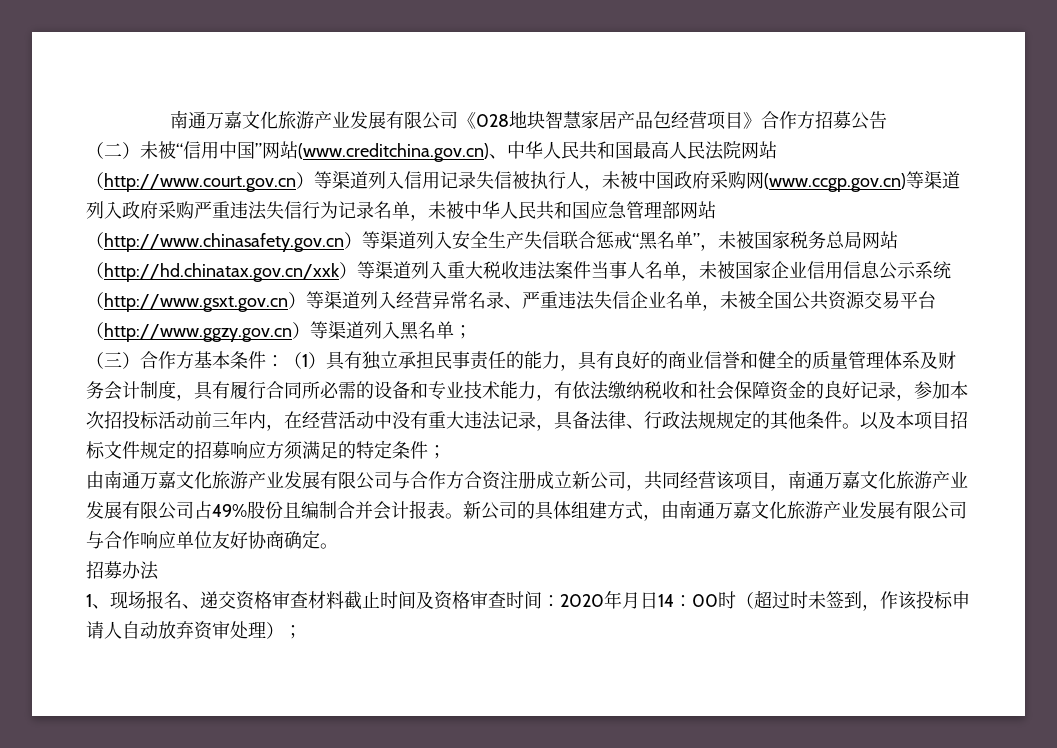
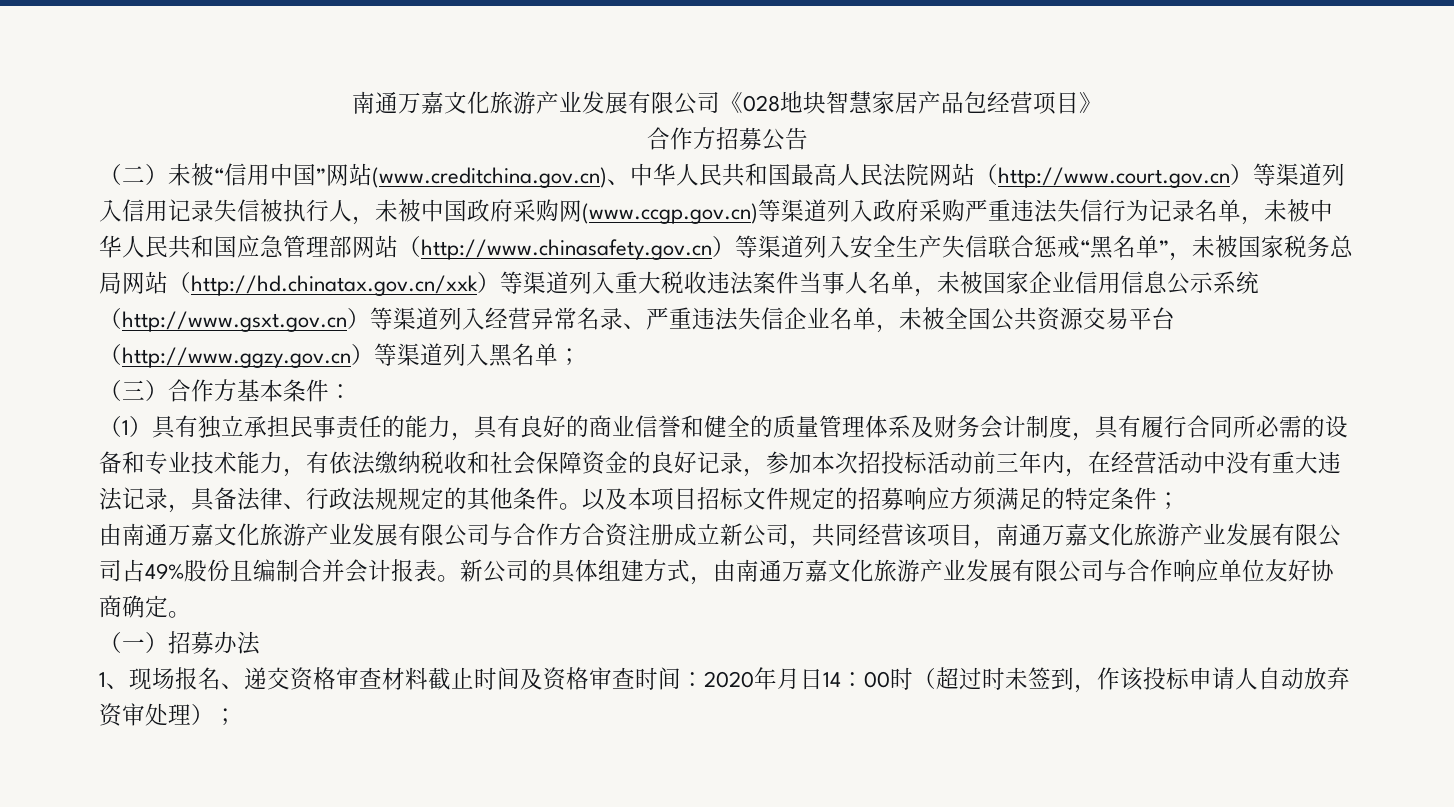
- 南通万嘉文化旅游产业发展有限公司《028地块智慧家居产品包经营项目》合作方招募公告
+ 南通万嘉文化旅游产业发展有限公司《028地块智慧家居产品包经营项目》
+ 合作方招募公告
- （三）合作方基本条件：（1）具有独立承担民事责任的能力，具有良好的商业信誉和健全的质量管理体系及财务会计制度，具有履行合同所必需的设备和专业技术能力，有依法缴纳税收和社会保障资金的良好记录，参加本次招投标活动前三年内，在经营活动中没有重大违法记录，具备法律、行政法规规定的其他条件。
+ （三）合作方基本条件：
+ （1）具有独立承担民事责任的能力，具有良好的商业信誉和健全的质量管理体系及财务会计制度，具有履行合同所必需的设备和专业技术能力，有依法缴纳税收和社会保障资金的良好记录，参加本次招投标活动前三年内，在经营活动中没有重大违法记录，具备法律、行政法规规定的其他条件。
- 招募办法
+ （一）招募办法

